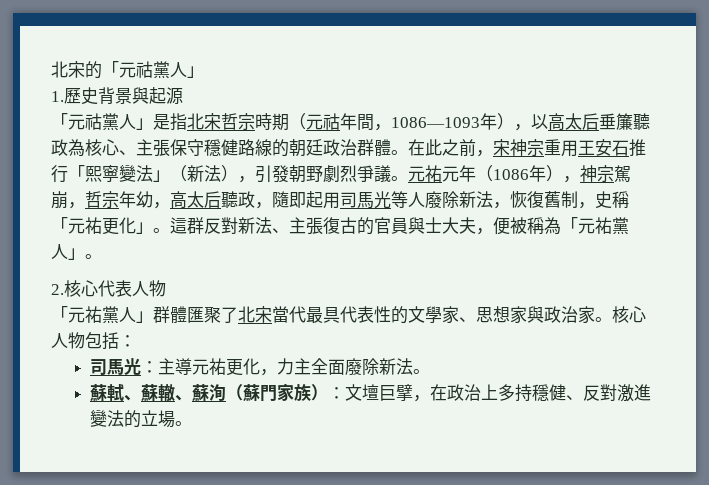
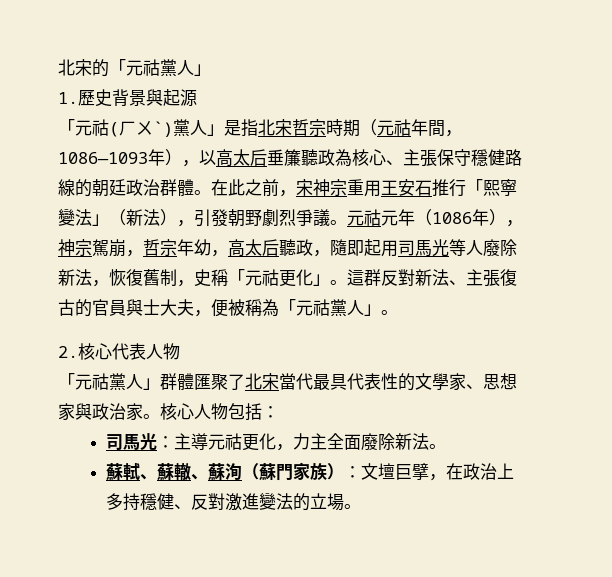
- 「元祜黨人」是指北宋哲宗時期（元祜年間，1086—1093年），以高太后垂簾聽政為核心、主張保守穩健路線的朝廷政治群體。
+ 「元祜(ㄏㄨˋ)黨人」是指北宋哲宗時期（元祜年間，1086—1093年），以高太后垂簾聽政為核心、主張保守穩健路線的朝廷政治群體。
- 元祐元年（1086年），神宗駕崩，哲宗年幼，高太后聽政，隨即起用司馬光等人廢除新法，恢復舊制，史稱「元祐更化」。
+ 元祜元年（1086年），神宗駕崩，哲宗年幼，高太后聽政，隨即起用司馬光等人廢除新法，恢復舊制，史稱「元祜更化」。
- 這群反對新法、主張復古的官員與士大夫，便被稱為「元祐黨人」。
+ 這群反對新法、主張復古的官員與士大夫，便被稱為「元祜黨人」。
- 「元祐黨人」群體匯聚了北宋當代最具代表性的文學家、思想家與政治家。
+ 「元祜黨人」群體匯聚了北宋當代最具代表性的文學家、思想家與政治家。
- 司馬光：主導元祐更化，力主全面廢除新法。
+ 司馬光：主導元祜更化，力主全面廢除新法。

